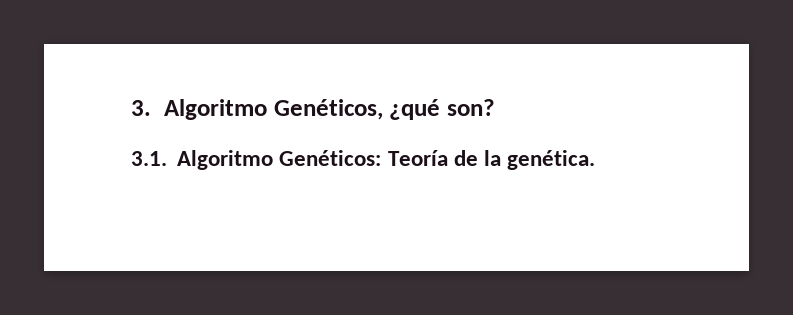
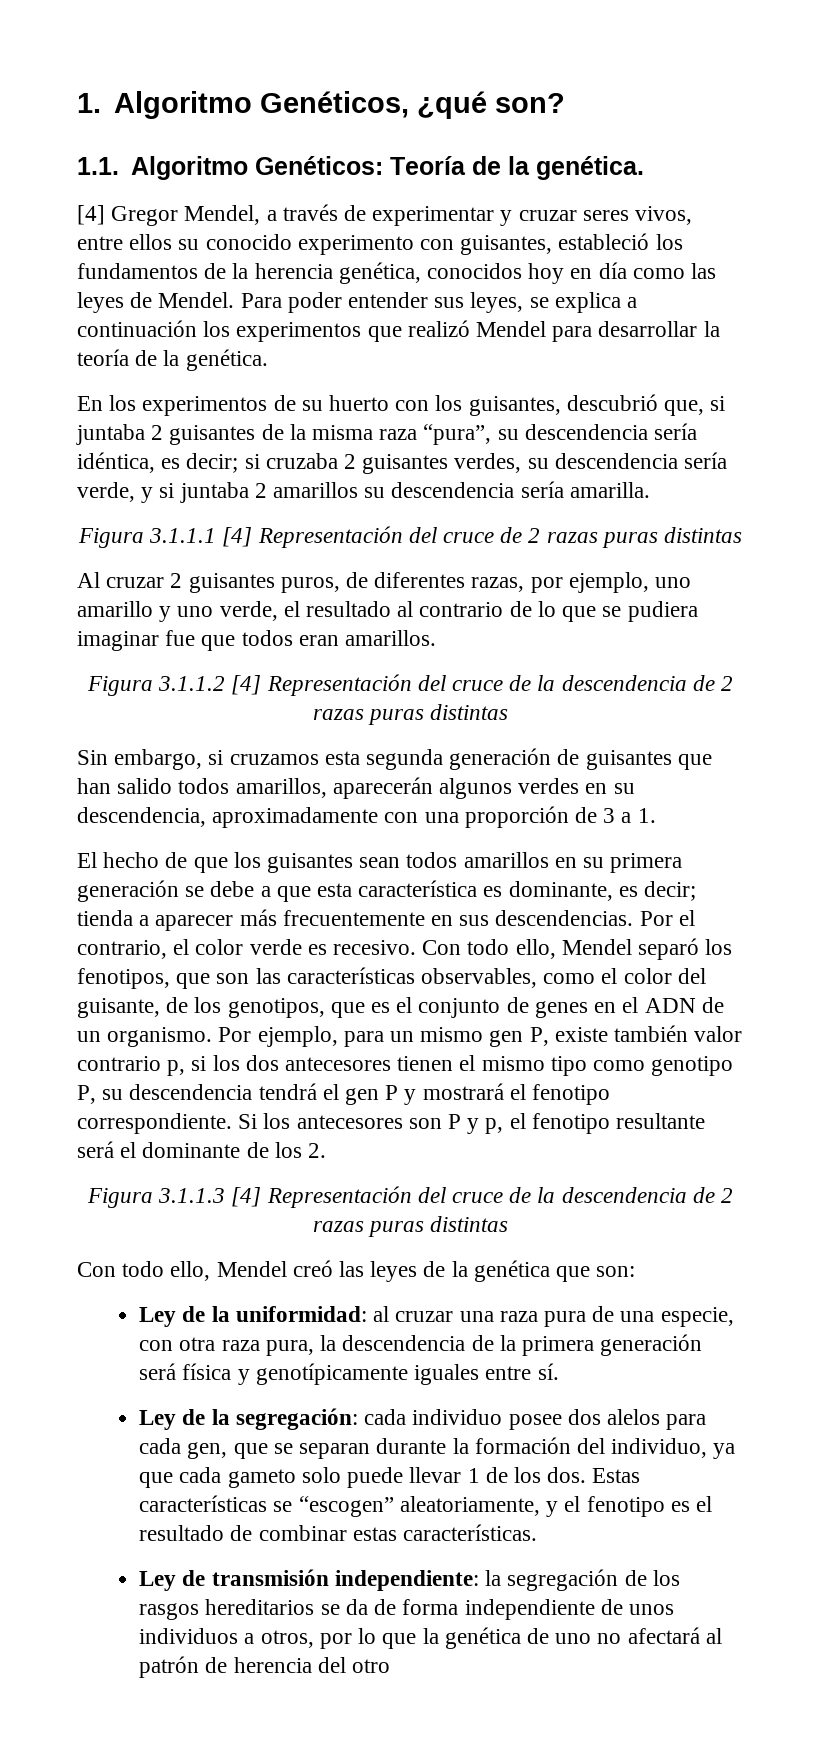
- 3. Algoritmo Genéticos, ¿qué son?
+ 1. Algoritmo Genéticos, ¿qué son?
- 3.1. Algoritmo Genéticos: Teoría de la genética.
+ 1.1. Algoritmo Genéticos: Teoría de la genética.
+ [4] Gregor Mendel, a través de experimentar y cruzar seres vivos, entre ellos su conocido experimento con guisantes, estableció los fundamentos de la herencia genética, conocidos hoy en día como las leyes de Mendel. Para poder entender sus leyes, se explica a continuación los experimentos que realizó Mendel para desarrollar la teoría de la genética.
+ En los experimentos de su huerto con los guisantes, descubrió que, si juntaba 2 guisantes de la misma raza “pura”, su descendencia sería idéntica, es decir; si cruzaba 2 guisantes verdes, su descendencia sería verde, y si juntaba 2 amarillos su descendencia sería amarilla.
+ Figura 3.1.1.1 [4] Representación del cruce de 2 razas puras distintas
+ Al cruzar 2 guisantes puros, de diferentes razas, por ejemplo, uno amarillo y uno verde, el resultado al contrario de lo que se pudiera imaginar fue que todos eran amarillos.
+ Figura 3.1.1.2 [4] Representación del cruce de la descendencia de 2 razas puras distintas
+ Sin embargo, si cruzamos esta segunda generación de guisantes que han salido todos amarillos, aparecerán algunos verdes en su descendencia, aproximadamente con una proporción de 3 a 1.
+ El hecho de que los guisantes sean todos amarillos en su primera generación se debe a que esta característica es dominante, es decir; tienda a aparecer más frecuentemente en sus descendencias. Por el contrario, el color verde es recesivo. Con todo ello, Mendel separó los fenotipos, que son las características observables, como el color del guisante, de los genotipos, que es el conjunto de genes en el ADN de un organismo. Por ejemplo, para un mismo gen P, existe también valor contrario p, si los dos antecesores tienen el mismo tipo como genotipo P, su descendencia tendrá el gen P y mostrará el fenotipo correspondiente. Si los antecesores son P y p, el fenotipo resultante será el dominante de los 2.
+ Figura 3.1.1.3 [4] Representación del cruce de la descendencia de 2 razas puras distintas
+ Con todo ello, Mendel creó las leyes de la genética que son:
+ Ley de la uniformidad: al cruzar una raza pura de una especie, con otra raza pura, la descendencia de la primera generación será física y genotípicamente iguales entre sí.
+ Ley de la segregación: cada individuo posee dos alelos para cada gen, que se separan durante la formación del individuo, ya que cada gameto solo puede llevar 1 de los dos. Estas características se “escogen” aleatoriamente, y el fenotipo es el resultado de combinar estas características.
+ Ley de transmisión independiente: la segregación de los rasgos hereditarios se da de forma independiente de unos individuos a otros, por lo que la genética de uno no afectará al patrón de herencia del otro

